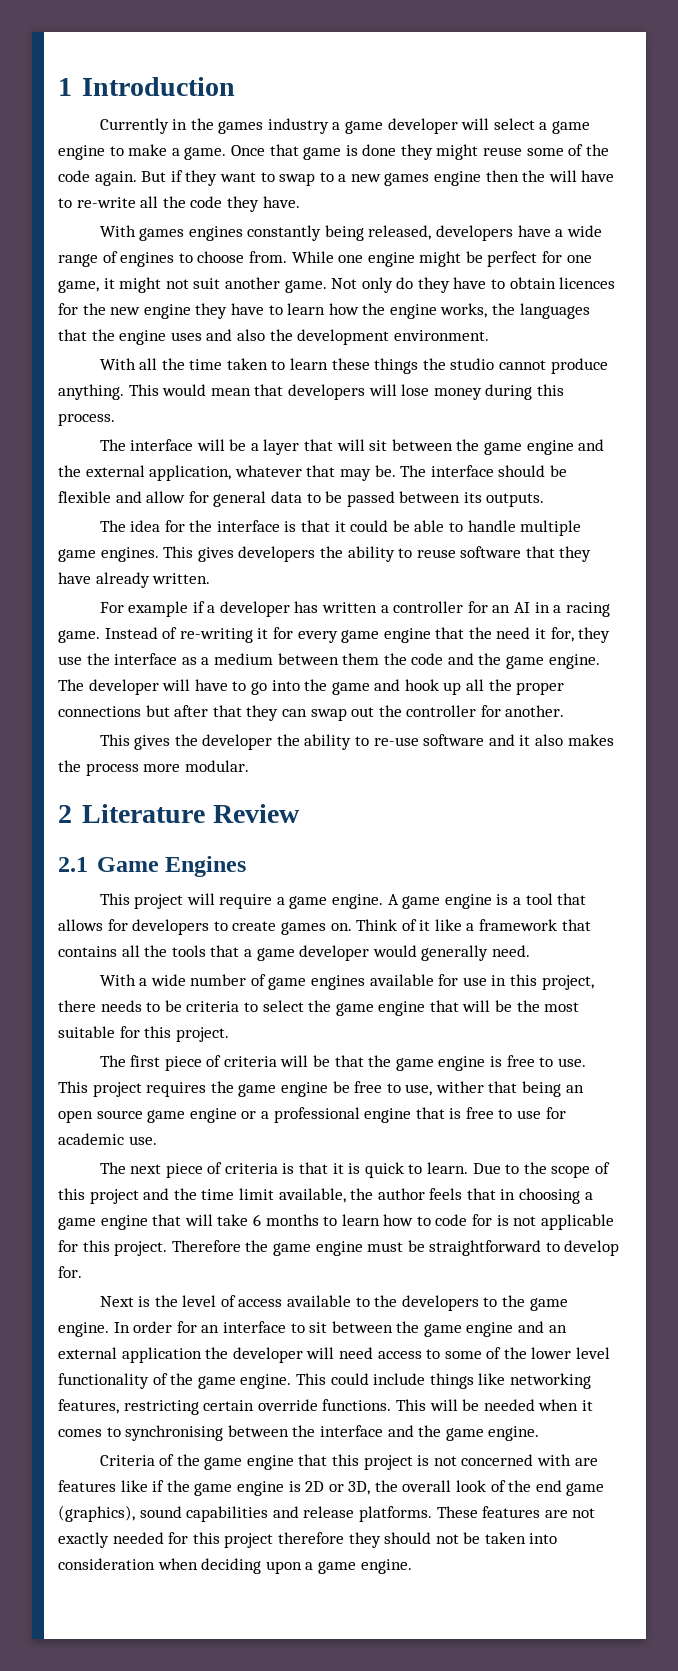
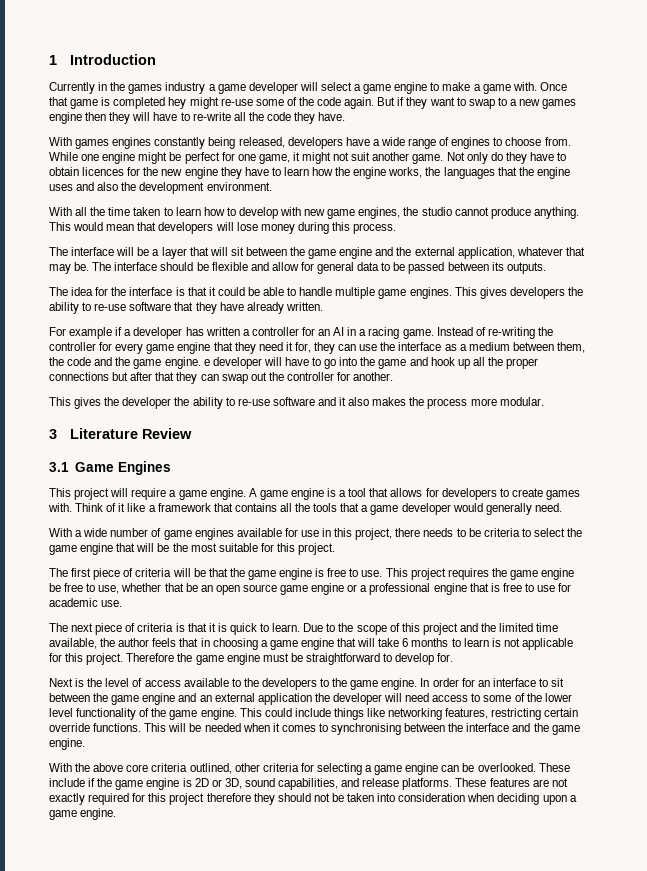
- Currently in the games industry a game developer will select a game engine to make a game.
+ Currently in the games industry a game developer will select a game engine to make a game with.
- Once that game is done they might reuse some of the code again.
+ Once that game is completed hey might re-use some of the code again.
- But if they want to swap to a new games engine then the will have to re-write all the code they have.
+ But if they want to swap to a new games engine then they will have to re-write all the code they have.
- With all the time taken to learn these things the studio cannot produce anything.
+ With all the time taken to learn how to develop with new game engines, the studio cannot produce anything.
- This gives developers the ability to reuse software that they have already written.
+ This gives developers the ability to re-use software that they have already written.
- Instead of re-writing it for every game engine that the need it for, they use the interface as a medium between them the code and the game engine. The developer will have to go into the game and hook up all the proper connections but after that they can swap out the controller for another.
+ Instead of re-writing the controller for every game engine that they need it for, they can use the interface as a medium between them, the code and the game engine. e developer will have to go into the game and hook up all the proper connections but after that they can swap out the controller for another.
- 2 Literature Review
+ 3 Literature Review
- 2.1 Game Engines
+ 3.1 Game Engines
- A game engine is a tool that allows for developers to create games on.
+ A game engine is a tool that allows for developers to create games with.
- This project requires the game engine be free to use, wither that being an open source game engine or a professional engine that is free to use for academic use.
+ This project requires the game engine be free to use, whether that be an open source game engine or a professional engine that is free to use for academic use.
- Due to the scope of this project and the time limit available, the author feels that in choosing a game engine that will take 6 months to learn how to code for is not applicable for this project.
+ Due to the scope of this project and the limited time available, the author feels that in choosing a game engine that will take 6 months to learn is not applicable for this project.
- Criteria of the game engine that this project is not concerned with are features like if the game engine is 2D or 3D, the overall look of the end game (graphics), sound capabilities and release platforms.
+ With the above core criteria outlined, other criteria for selecting a game engine can be overlooked. These include if the game engine is 2D or 3D, sound capabilities, and release platforms.
- These features are not exactly needed for this project therefore they should not be taken into consideration when deciding upon a game engine.
+ These features are not exactly required for this project therefore they should not be taken into consideration when deciding upon a game engine.

